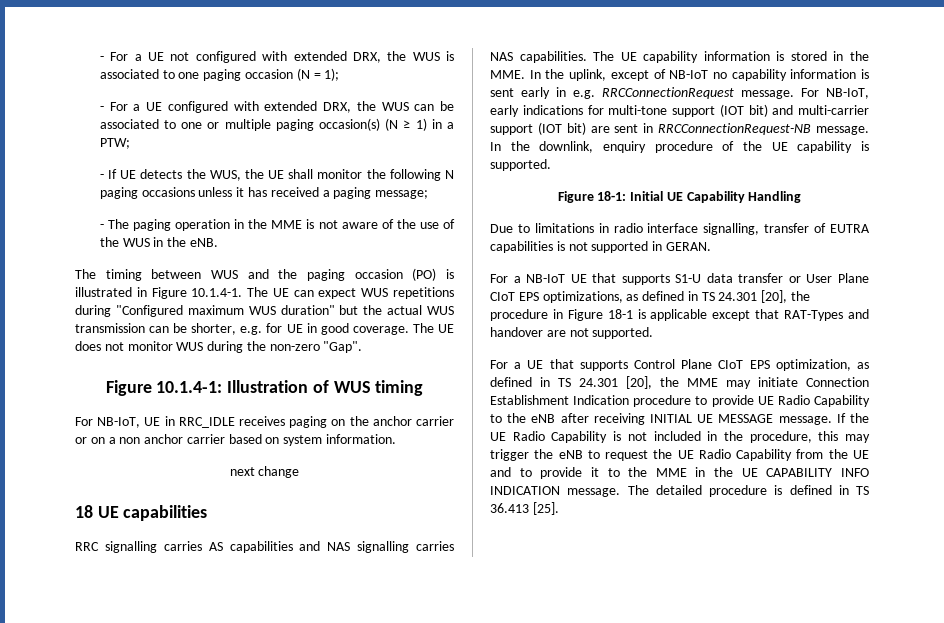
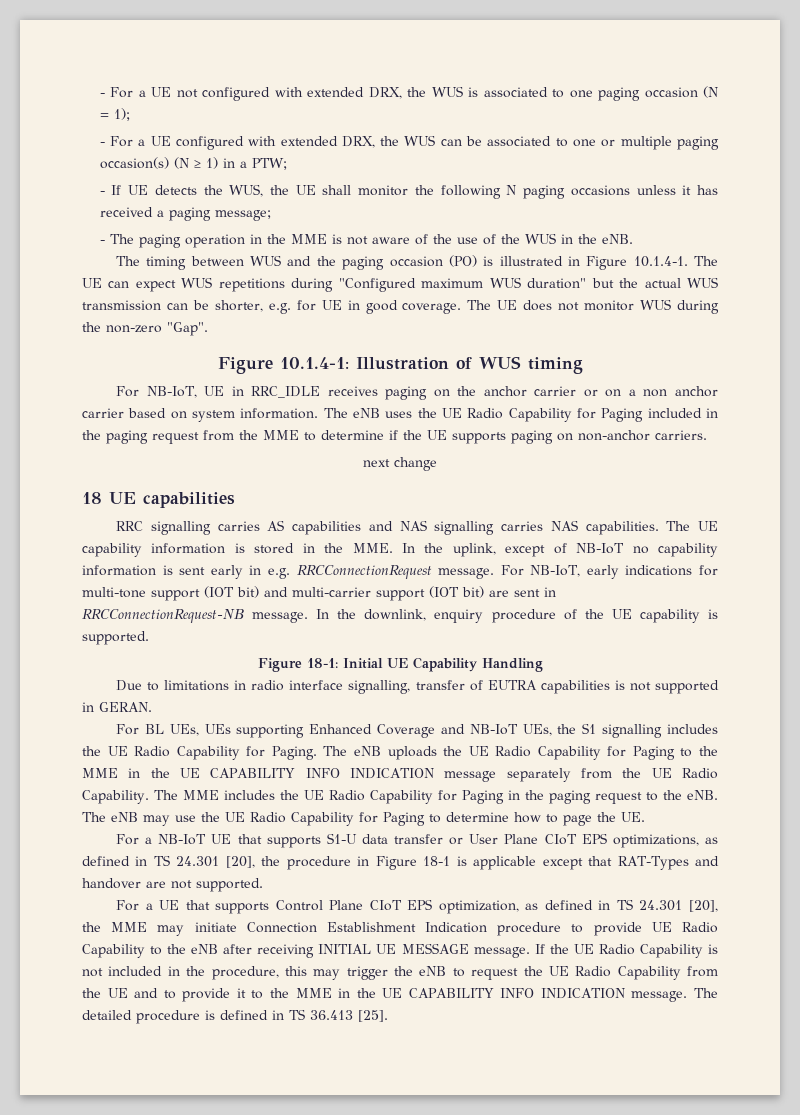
+ The eNB uses the UE Radio Capability for Paging included in the paging request from the MME to determine if the UE supports paging on non-anchor carriers.
+ For BL UEs, UEs supporting Enhanced Coverage and NB-IoT UEs, the S1 signalling includes the UE Radio Capability for Paging. The eNB uploads the UE Radio Capability for Paging to the MME in the UE CAPABILITY INFO INDICATION message separately from the UE Radio Capability. The MME includes the UE Radio Capability for Paging in the paging request to the eNB. The eNB may use the UE Radio Capability for Paging to determine how to page the UE.

